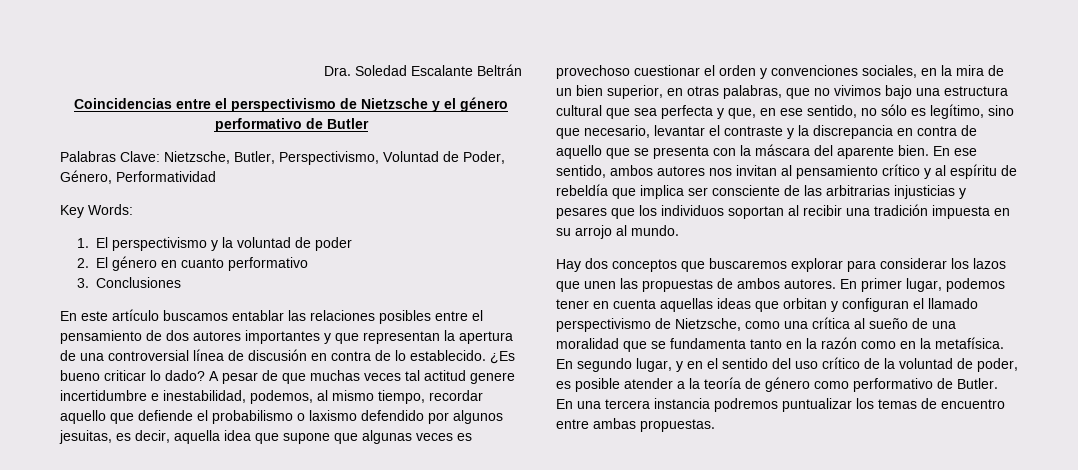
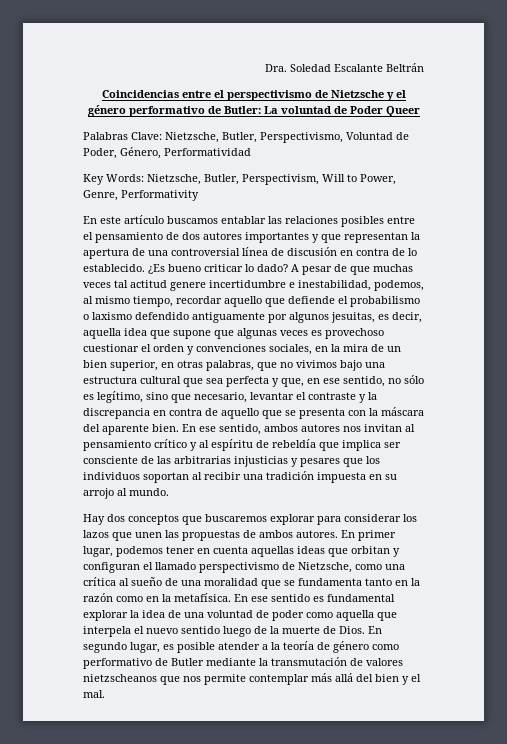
- Coincidencias entre el perspectivismo de Nietzsche y el género performativo de Butler
+ Coincidencias entre el perspectivismo de Nietzsche y el género performativo de Butler: La voluntad de Poder Queer
- Key Words:
- 1. El perspectivismo y la voluntad de poder
- 2. El género en cuanto performativo
- 3. Conclusiones
+ Key Words: Nietzsche, Butler, Perspectivism, Will to Power, Genre, Performativity
- A pesar de que muchas veces tal actitud genere incertidumbre e inestabilidad, podemos, al mismo tiempo, recordar aquello que defiende el probabilismo o laxismo defendido por algunos jesuitas, es decir, aquella idea que supone que algunas veces es provechoso cuestionar el orden y convenciones sociales, en la mira de un bien superior, en otras palabras, que no vivimos bajo una estructura cultural que sea perfecta y que, en ese sentido, no sólo es legítimo, sino que necesario, levantar el contraste y la discrepancia en contra de aquello que se presenta con la máscara del aparente bien.
+ A pesar de que muchas veces tal actitud genere incertidumbre e inestabilidad, podemos, al mismo tiempo, recordar aquello que defiende el probabilismo o laxismo defendido antiguamente por algunos jesuitas, es decir, aquella idea que supone que algunas veces es provechoso cuestionar el orden y convenciones sociales, en la mira de un bien superior, en otras palabras, que no vivimos bajo una estructura cultural que sea perfecta y que, en ese sentido, no sólo es legítimo, sino que necesario, levantar el contraste y la discrepancia en contra de aquello que se presenta con la máscara del aparente bien.
- En segundo lugar, y en el sentido del uso crítico de la voluntad de poder, es posible atender a la teoría de género como performativo de Butler. En una tercera instancia podremos puntualizar los temas de encuentro entre ambas propuestas.
+ En ese sentido es fundamental explorar la idea de una voluntad de poder como aquella que interpela el nuevo sentido luego de la muerte de Dios. En segundo lugar, es posible atender a la teoría de género como performativo de Butler mediante la transmutación de valores nietzscheanos que nos permite contemplar más allá del bien y el mal.

